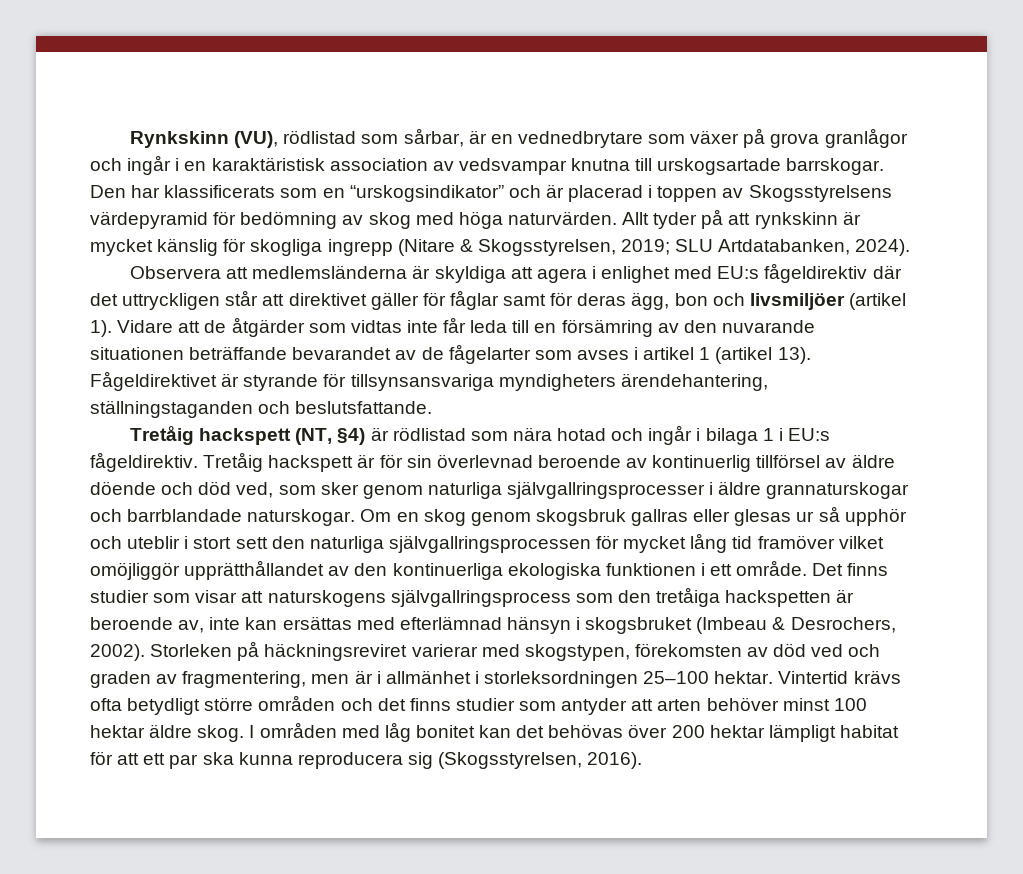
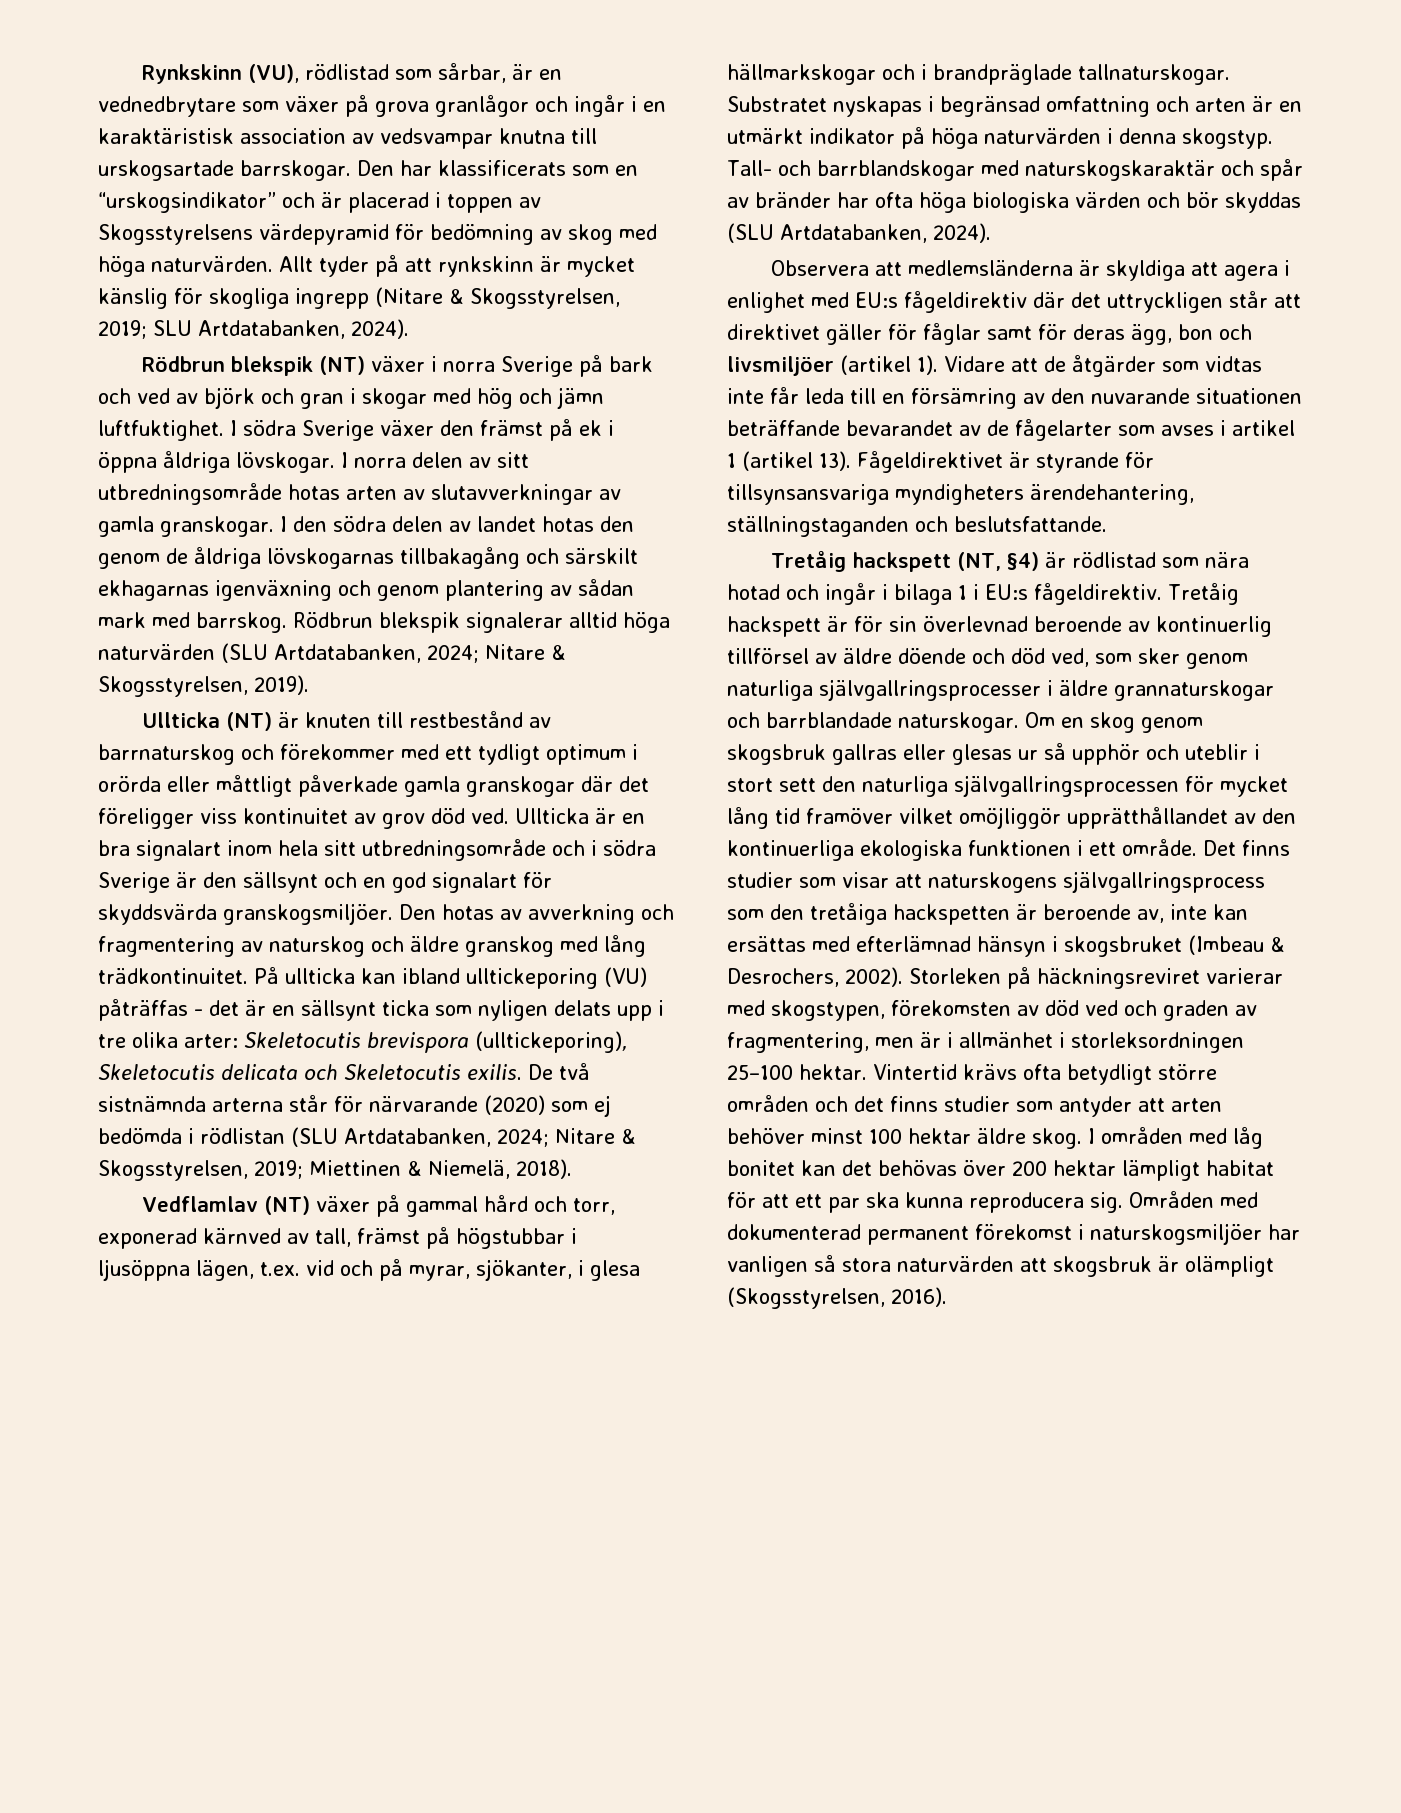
+ Rödbrun blekspik (NT) växer i norra Sverige på bark och ved av björk och gran i skogar med hög och jämn luftfuktighet. I södra Sverige växer den främst på ek i öppna åldriga lövskogar. I norra delen av sitt utbredningsområde hotas arten av slutavverkningar av gamla granskogar. I den södra delen av landet hotas den genom de åldriga lövskogarnas tillbakagång och särskilt ekhagarnas igenväxning och genom plantering av sådan mark med barrskog. Rödbrun blekspik signalerar alltid höga naturvärden (SLU Artdatabanken, 2024; Nitare & Skogsstyrelsen, 2019).
+ Ullticka (NT) är knuten till restbestånd av barrnaturskog och förekommer med ett tydligt optimum i orörda eller måttligt påverkade gamla granskogar där det föreligger viss kontinuitet av grov död ved. Ullticka är en bra signalart inom hela sitt utbredningsområde och i södra Sverige är den sällsynt och en god signalart för skyddsvärda granskogsmiljöer. Den hotas av avverkning och fragmentering av naturskog och äldre granskog med lång trädkontinuitet. På ullticka kan ibland ulltickeporing (VU) påträffas - det är en sällsynt ticka som nyligen delats upp i tre olika arter: Skeletocutis brevispora (ulltickeporing), Skeletocutis delicata och Skeletocutis exilis. De två sistnämnda arterna står för närvarande (2020) som ej bedömda i rödlistan (SLU Artdatabanken, 2024; Nitare & Skogsstyrelsen, 2019; Miettinen & Niemelä, 2018).
+ Vedflamlav (NT) växer på gammal hård och torr, exponerad kärnved av tall, främst på högstubbar i ljusöppna lägen, t.ex. vid och på myrar, sjökanter, i glesa hällmarkskogar och i brandpräglade tallnaturskogar. Substratet nyskapas i begränsad omfattning och arten är en utmärkt indikator på höga naturvärden i denna skogstyp. Tall- och barrblandskogar med naturskogskaraktär och spår av bränder har ofta höga biologiska värden och bör skyddas (SLU Artdatabanken, 2024).
- I områden med låg bonitet kan det behövas över 200 hektar lämpligt habitat för att ett par ska kunna reproducera sig (Skogsstyrelsen, 2016).
+ I områden med låg bonitet kan det behövas över 200 hektar lämpligt habitat för att ett par ska kunna reproducera sig. Områden med dokumenterad permanent förekomst i naturskogsmiljöer har vanligen så stora naturvärden att skogsbruk är olämpligt (Skogsstyrelsen, 2016).

